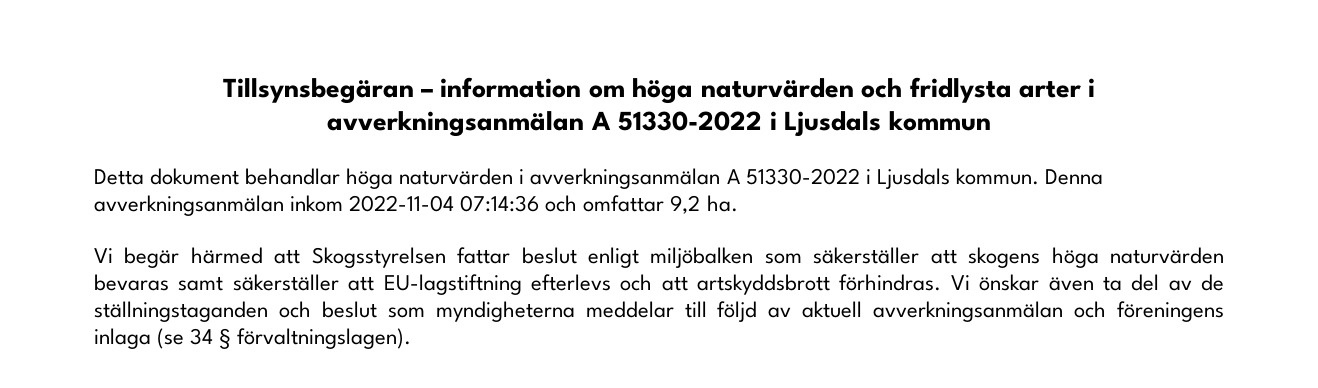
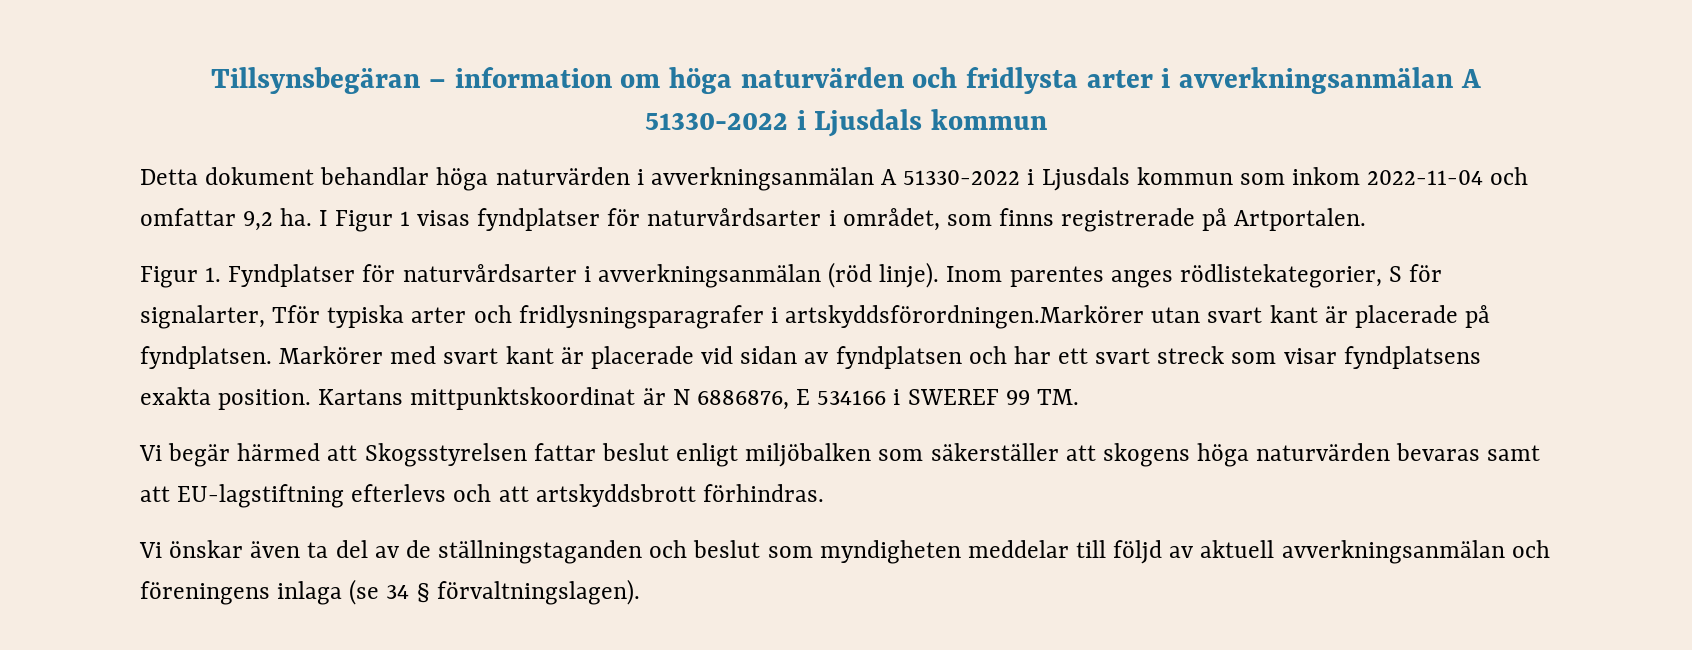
- Detta dokument behandlar höga naturvärden i avverkningsanmälan A 51330-2022 i Ljusdals kommun. Denna avverkningsanmälan inkom 2022-11-04 07:14:36 och omfattar 9,2 ha.
+ Detta dokument behandlar höga naturvärden i avverkningsanmälan A 51330-2022 i Ljusdals kommun som inkom 2022-11-04 och omfattar 9,2 ha. I Figur 1 visas fyndplatser för naturvårdsarter i området, som finns registrerade på Artportalen.
+ Figur 1. Fyndplatser för naturvårdsarter i avverkningsanmälan (röd linje). Inom parentes anges rödlistekategorier, S för signalarter, Tför typiska arter och fridlysningsparagrafer i artskyddsförordningen.Markörer utan svart kant är placerade på fyndplatsen. Markörer med svart kant är placerade vid sidan av fyndplatsen och har ett svart streck som visar fyndplatsens exakta position. Kartans mittpunktskoordinat är N 6886876, E 534166 i SWEREF 99 TM.
- Vi begär härmed att Skogsstyrelsen fattar beslut enligt miljöbalken som säkerställer att skogens höga naturvärden bevaras samt säkerställer att EU-lagstiftning efterlevs och att artskyddsbrott förhindras. Vi önskar även ta del av de ställningstaganden och beslut som myndigheterna meddelar till följd av aktuell avverkningsanmälan och föreningens inlaga (se 34 § förvaltningslagen).
+ Vi begär härmed att Skogsstyrelsen fattar beslut enligt miljöbalken som säkerställer att skogens höga naturvärden bevaras samt att EU-lagstiftning efterlevs och att artskyddsbrott förhindras.
+ Vi önskar även ta del av de ställningstaganden och beslut som myndigheten meddelar till följd av aktuell avverkningsanmälan och föreningens inlaga (se 34 § förvaltningslagen).

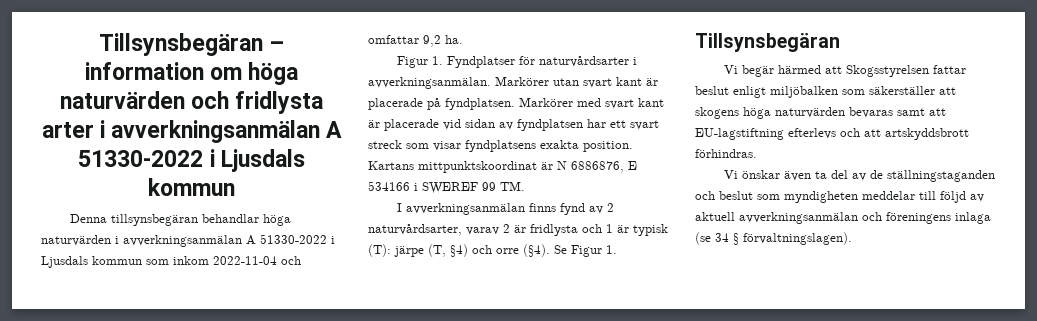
- Detta dokument behandlar höga naturvärden i avverkningsanmälan A 51330-2022 i Ljusdals kommun som inkom 2022-11-04 och omfattar 9,2 ha. I Figur 1 visas fyndplatser för naturvårdsarter i området, som finns registrerade på Artportalen.
+ Denna tillsynsbegäran behandlar höga naturvärden i avverkningsanmälan A 51330-2022 i Ljusdals kommun som inkom 2022-11-04 och omfattar 9,2 ha.
- Figur 1. Fyndplatser för naturvårdsarter i avverkningsanmälan (röd linje). Inom parentes anges rödlistekategorier, S för signalarter, Tför typiska arter och fridlysningsparagrafer i artskyddsförordningen.Markörer utan svart kant är placerade på fyndplatsen.
+ Figur 1. Fyndplatser för naturvårdsarter i avverkningsanmälan. Markörer utan svart kant är placerade på fyndplatsen.
- Markörer med svart kant är placerade vid sidan av fyndplatsen och har ett svart streck som visar fyndplatsens exakta position.
+ Markörer med svart kant är placerade vid sidan av fyndplatsen har ett svart streck som visar fyndplatsens exakta position.
+ I avverkningsanmälan finns fynd av 2 naturvårdsarter, varav 2 är fridlysta och 1 är typisk (T): järpe (T, §4) och orre (§4). Se Figur 1.
+ Tillsynsbegäran

